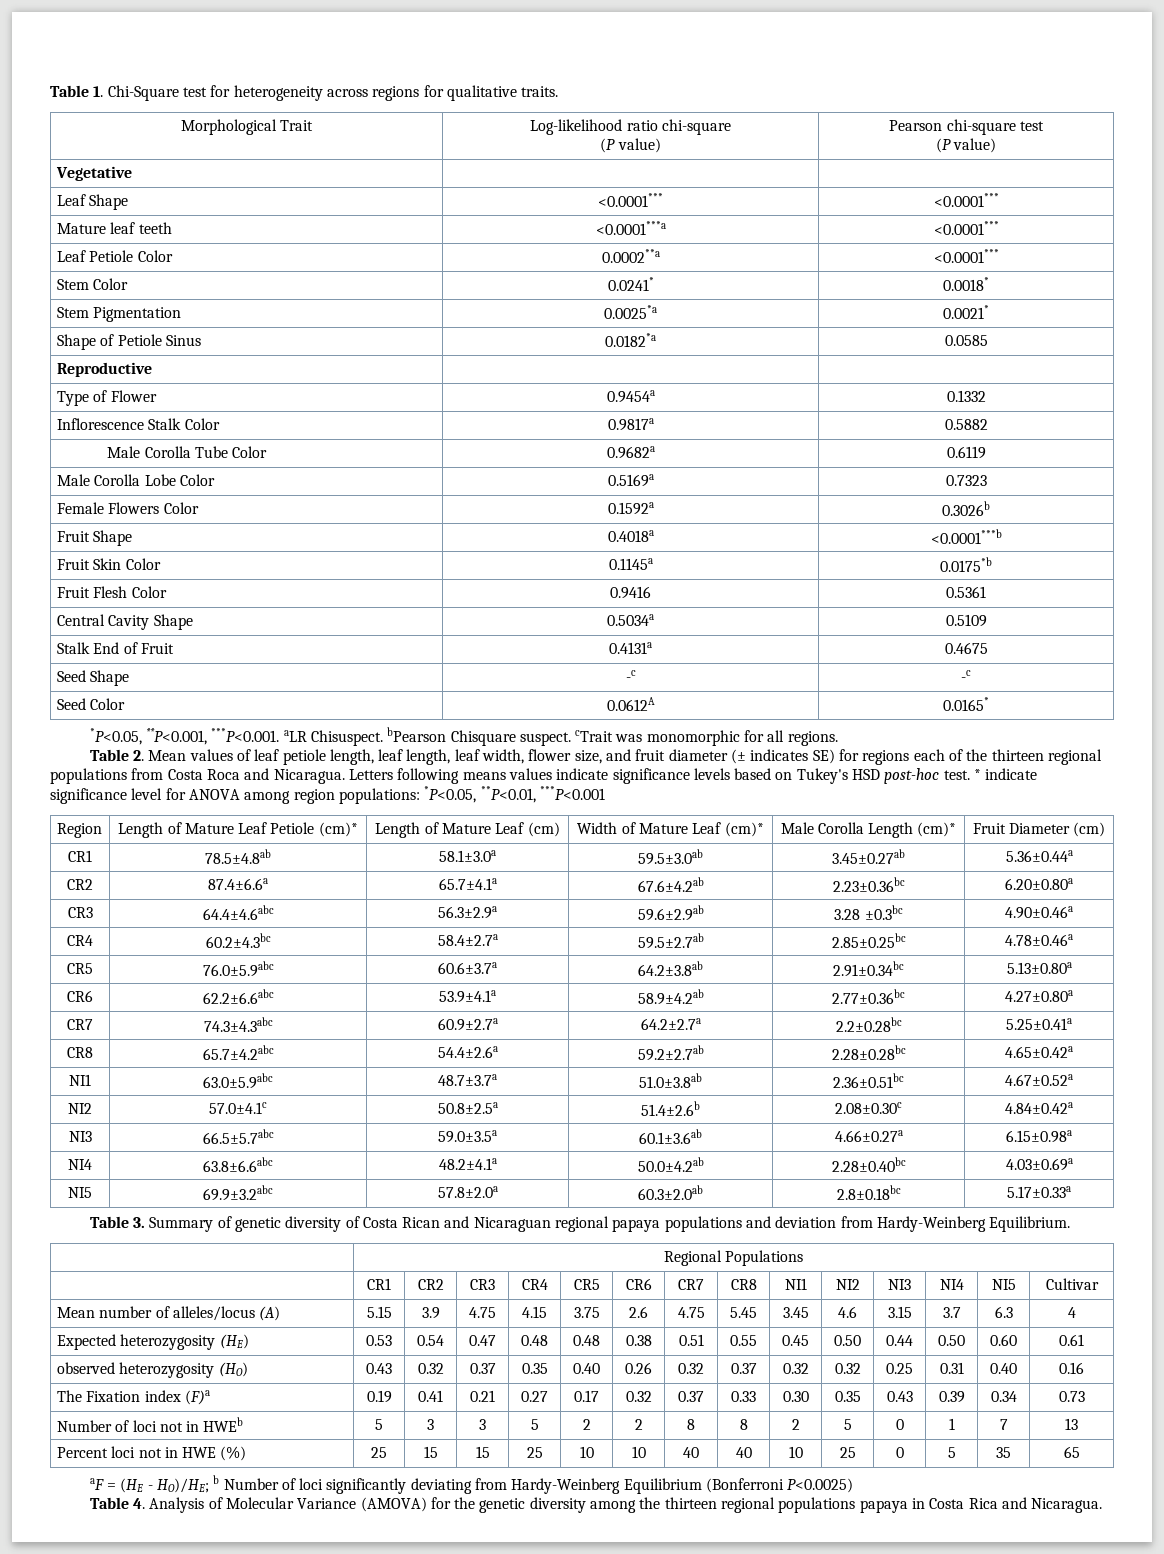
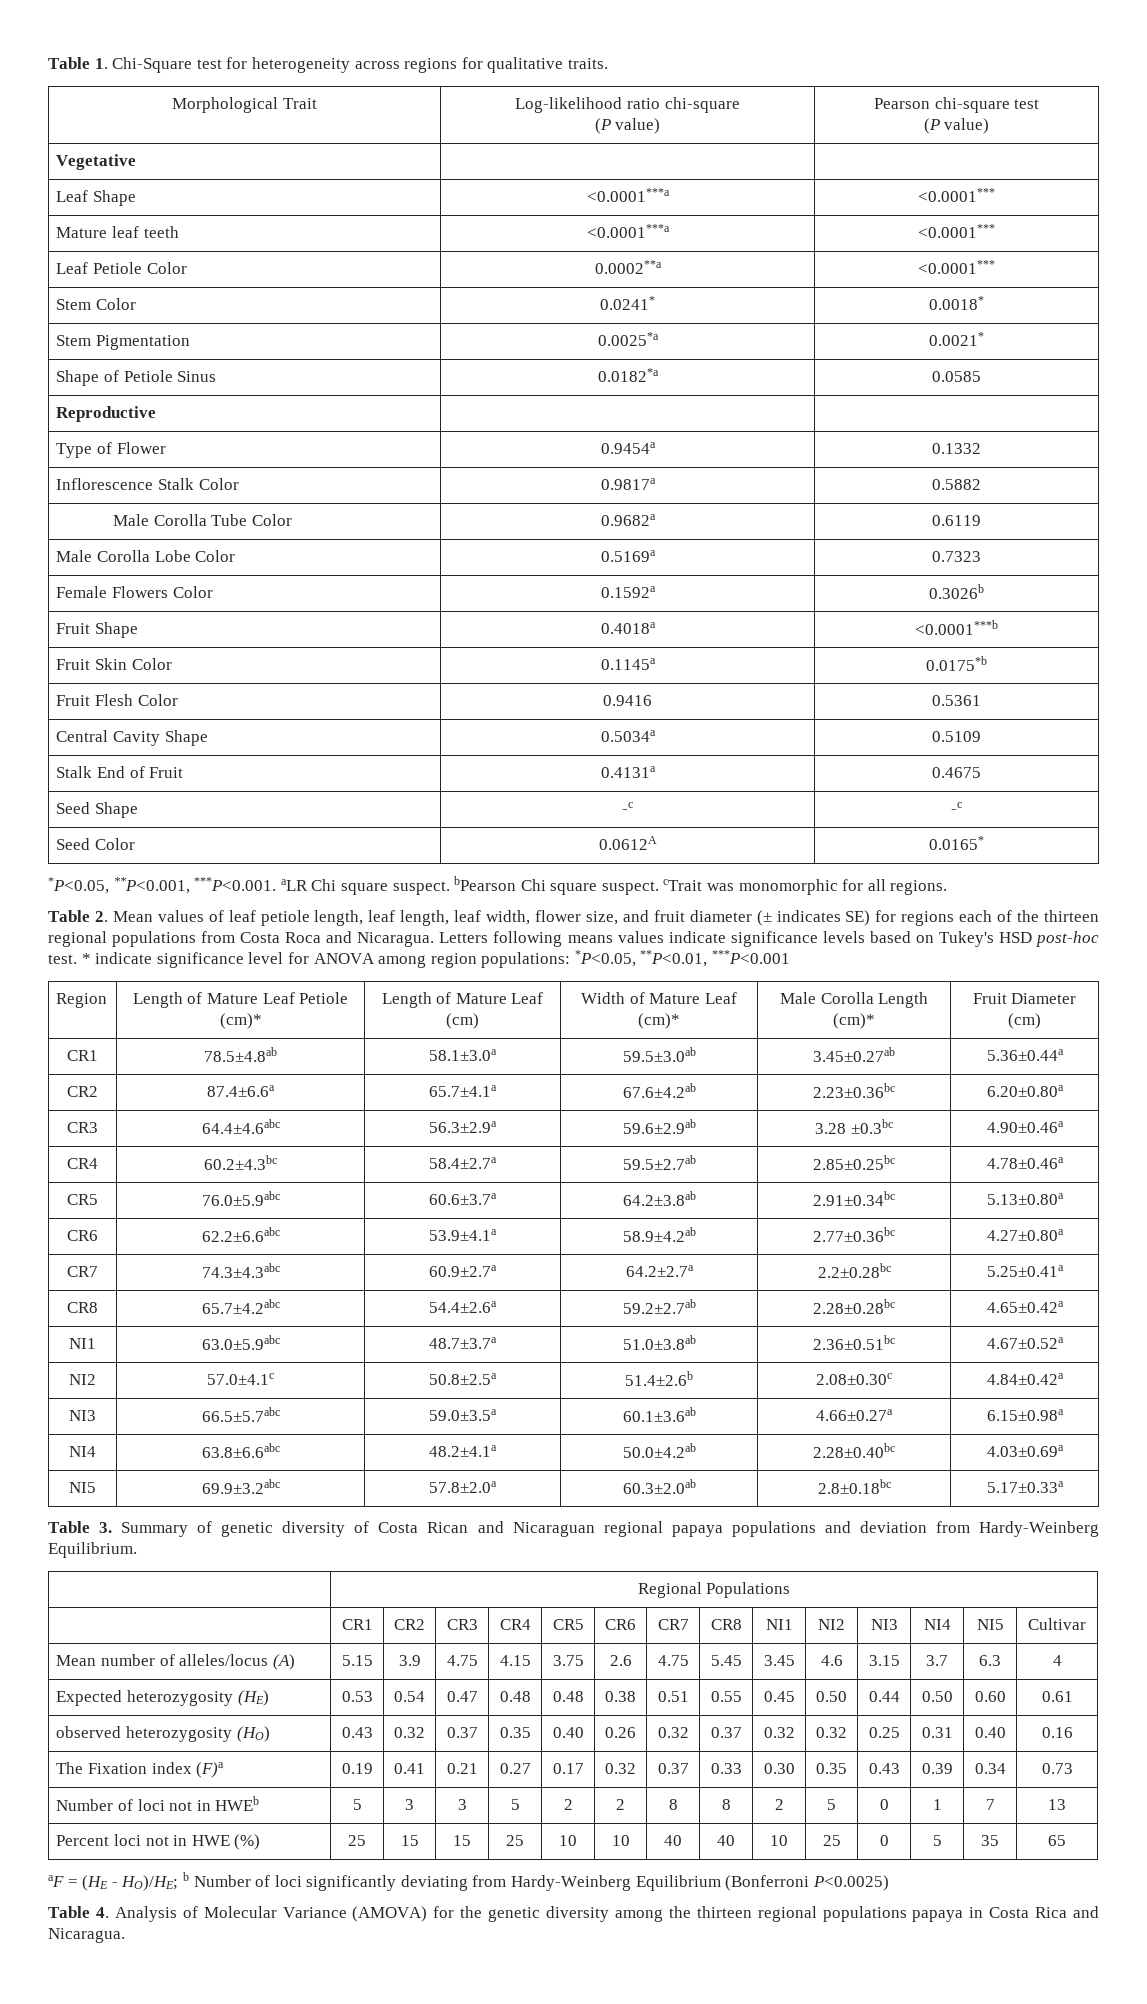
- Leaf Shape | <0.0001*** | <0.0001***
+ Leaf Shape | <0.0001***a | <0.0001***
- *P<0.05, **P<0.001, ***P<0.001. aLR Chisuspect. bPearson Chisquare suspect. cTrait was monomorphic for all regions.
+ *P<0.05, **P<0.001, ***P<0.001. aLR Chi square suspect. bPearson Chi square suspect. cTrait was monomorphic for all regions.

